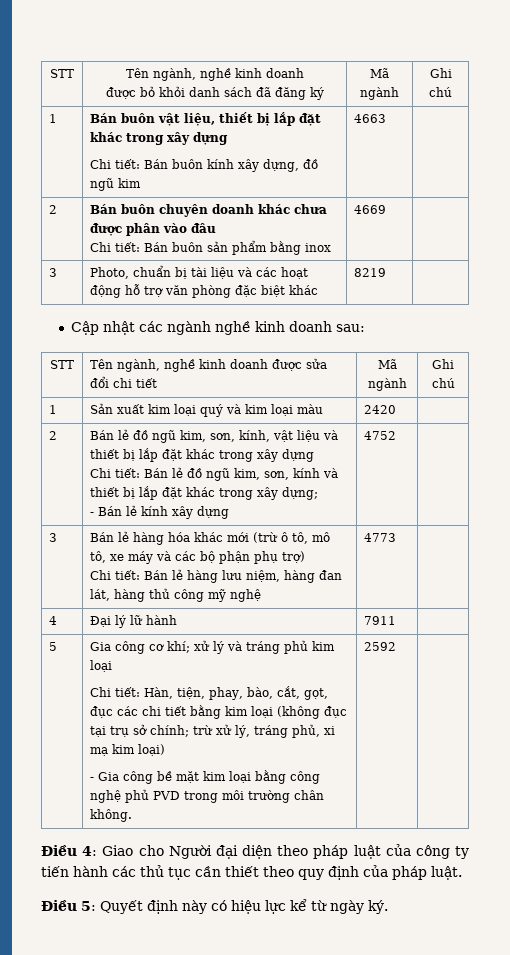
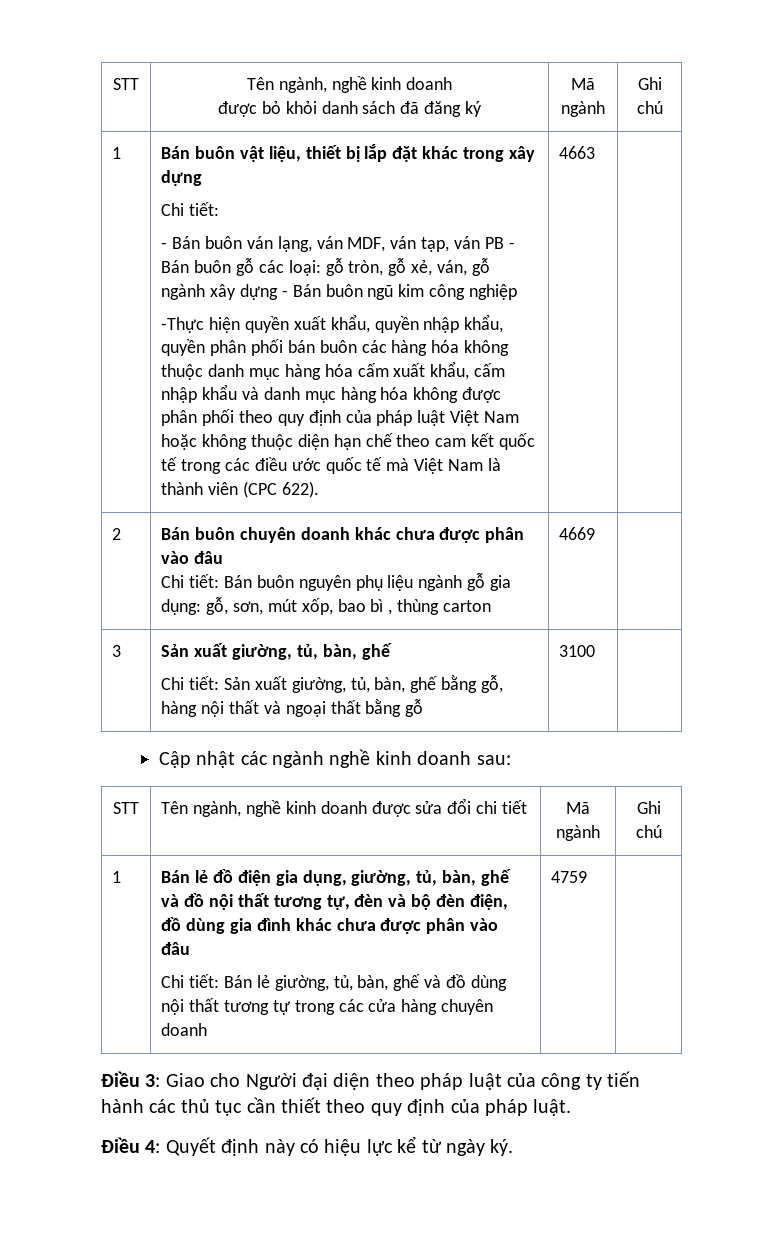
  Bán buôn vật liệu, thiết bị lắp đặt khác trong xây dựng
- Chi tiết: Bán buôn kính xây dựng, đồ ngũ kim
+ Chi tiết:
+ - Bán buôn ván lạng, ván MDF, ván tạp, ván PB - Bán buôn gỗ các loại: gỗ tròn, gỗ xẻ, ván, gỗ ngành xây dựng - Bán buôn ngũ kim công nghiệp
+ -Thực hiện quyền xuất khẩu, quyền nhập khẩu, quyền phân phối bán buôn các hàng hóa không thuộc danh mục hàng hóa cấm xuất khẩu, cấm nhập khẩu và danh mục hàng hóa không được phân phối theo quy định của pháp luật Việt Nam hoặc không thuộc diện hạn chế theo cam kết quốc tế trong các điều ước quốc tế mà Việt Nam là thành viên (CPC 622).
  2 | Bán buôn chuyên doanh khác chưa được phân vào đâu
- Chi tiết: Bán buôn sản phẩm bằng inox | 4669 |
- 3 | Photo, chuẩn bị tài liệu và các hoạt động hỗ trợ văn phòng đặc biệt khác | 8219 |
+ Chi tiết: Bán buôn nguyên phụ liệu ngành gỗ gia dụng: gỗ, sơn, mút xốp, bao bì , thùng carton | 4669 |
+ 3 | Sản xuất giường, tủ, bàn, ghế
+ Chi tiết: Sản xuất giường, tủ, bàn, ghế bằng gỗ, hàng nội thất và ngoại thất bằng gỗ | 3100 |
- Sản xuất kim loại quý và kim loại màu | 2420 |
- 2 | Bán lẻ đồ ngũ kim, sơn, kính, vật liệu và thiết bị lắp đặt khác trong xây dựng
- Chi tiết: Bán lẻ đồ ngũ kim, sơn, kính và thiết bị lắp đặt khác trong xây dựng;
- - Bán lẻ kính xây dựng | 4752 |
- 3 | Bán lẻ hàng hóa khác mới (trừ ô tô, mô tô, xe máy và các bộ phận phụ trợ)
- Chi tiết: Bán lẻ hàng lưu niệm, hàng đan lát, hàng thủ công mỹ nghệ | 4773 |
- 4 | Đại lý lữ hành | 7911 |
- 5 | Gia công cơ khí; xử lý và tráng phủ kim loại
- Chi tiết: Hàn, tiện, phay, bào, cắt, gọt, đục các chi tiết bằng kim loại (không đục tại trụ sở chính; trừ xử lý, tráng phủ, xi mạ kim loại)
- - Gia công bề mặt kim loại bằng công nghệ phủ PVD trong môi trường chân không. | 2592 |
- Điều 4: Giao cho Người đại diện theo pháp luật của công ty tiến hành các thủ tục cần thiết theo quy định của pháp luật.
+ Bán lẻ đồ điện gia dụng, giường, tủ, bàn, ghế và đồ nội thất tương tự, đèn và bộ đèn điện, đồ dùng gia đình khác chưa được phân vào đâu
+ Chi tiết: Bán lẻ giường, tủ, bàn, ghế và đồ dùng nội thất tương tự trong các cửa hàng chuyên doanh | 4759 |
+ Điều 3: Giao cho Người đại diện theo pháp luật của công ty tiến hành các thủ tục cần thiết theo quy định của pháp luật.
- Điều 5: Quyết định này có hiệu lực kể từ ngày ký.
+ Điều 4: Quyết định này có hiệu lực kể từ ngày ký.

